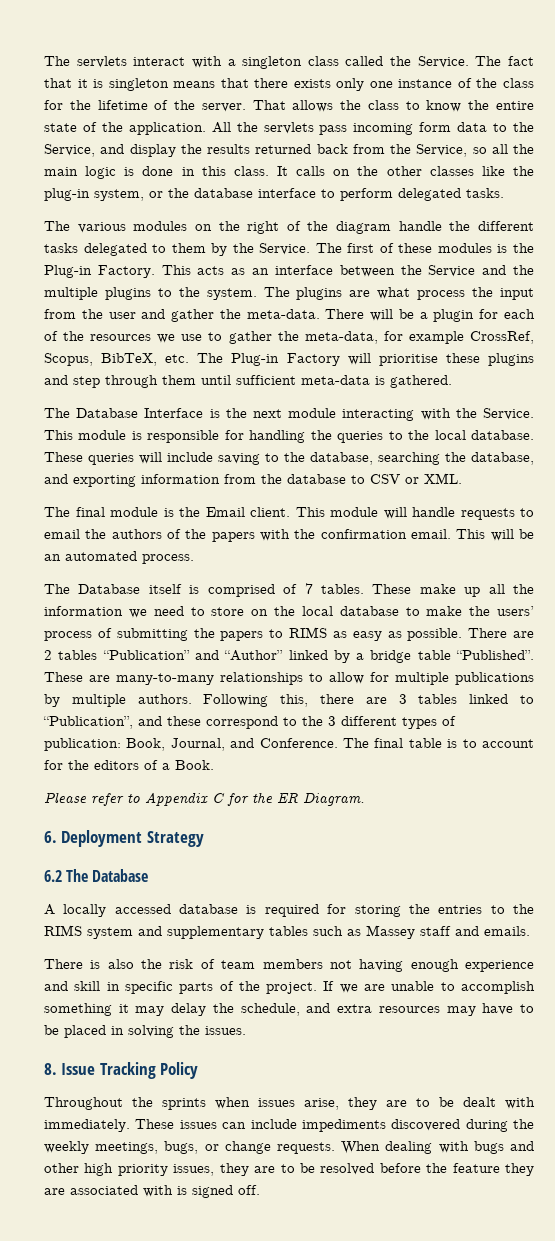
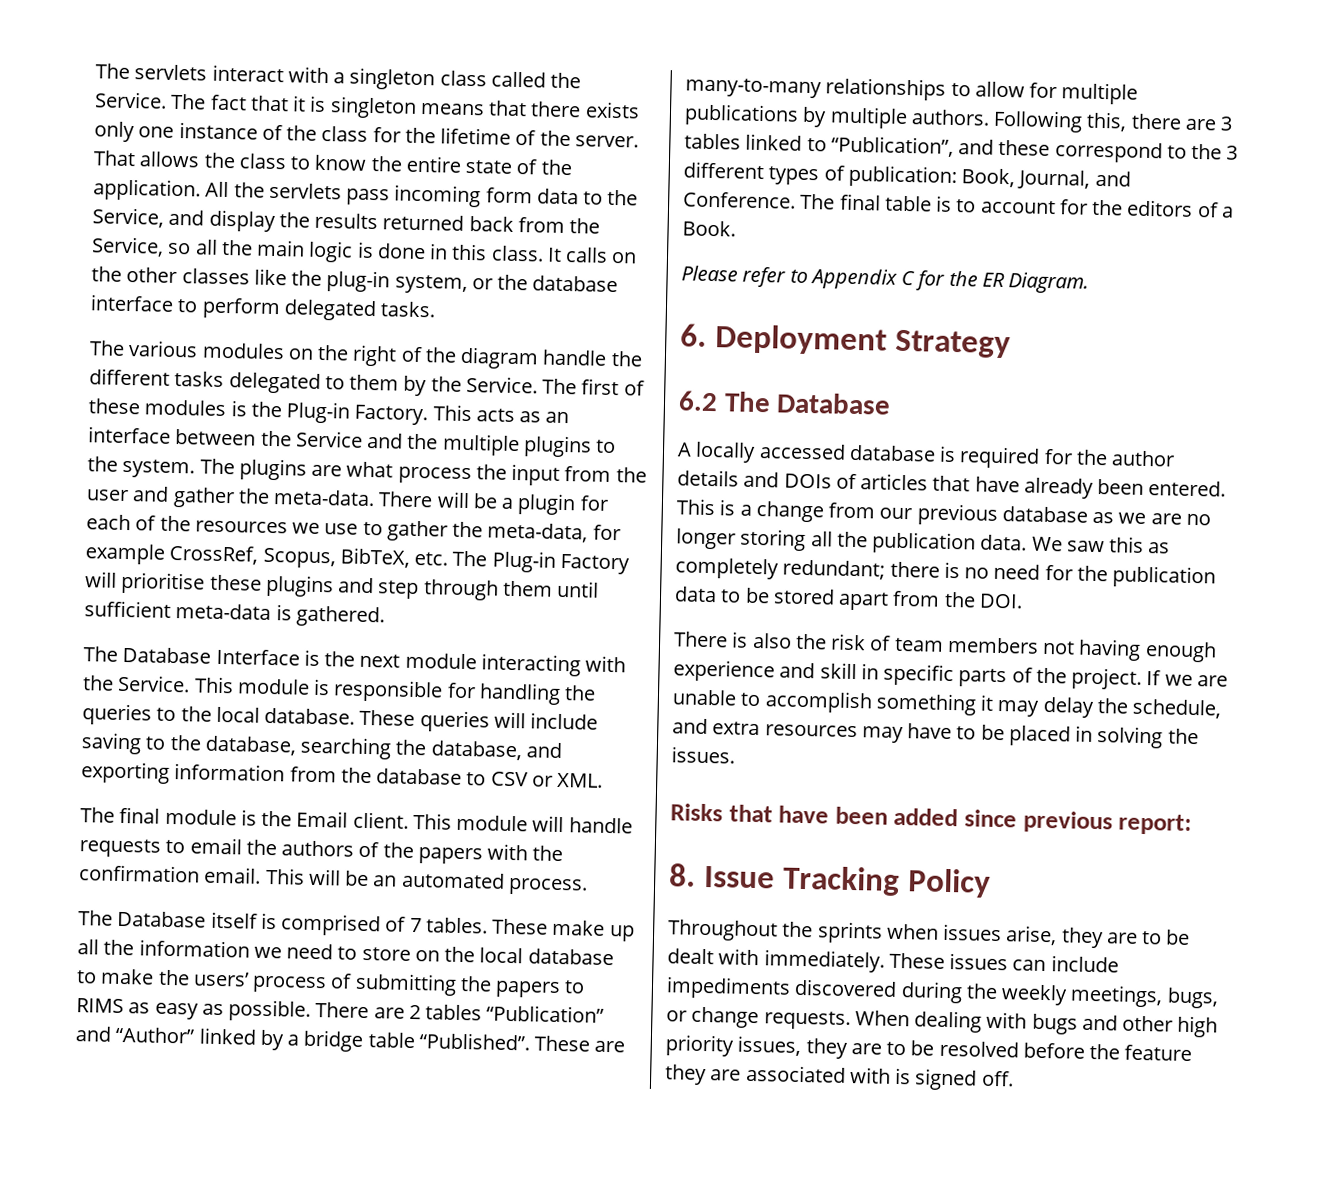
- A locally accessed database is required for storing the entries to the RIMS system and supplementary tables such as Massey staff and emails.
+ A locally accessed database is required for the author details and DOIs of articles that have already been entered. This is a change from our previous database as we are no longer storing all the publication data. We saw this as completely redundant; there is no need for the publication data to be stored apart from the DOI.
+ Risks that have been added since previous report:

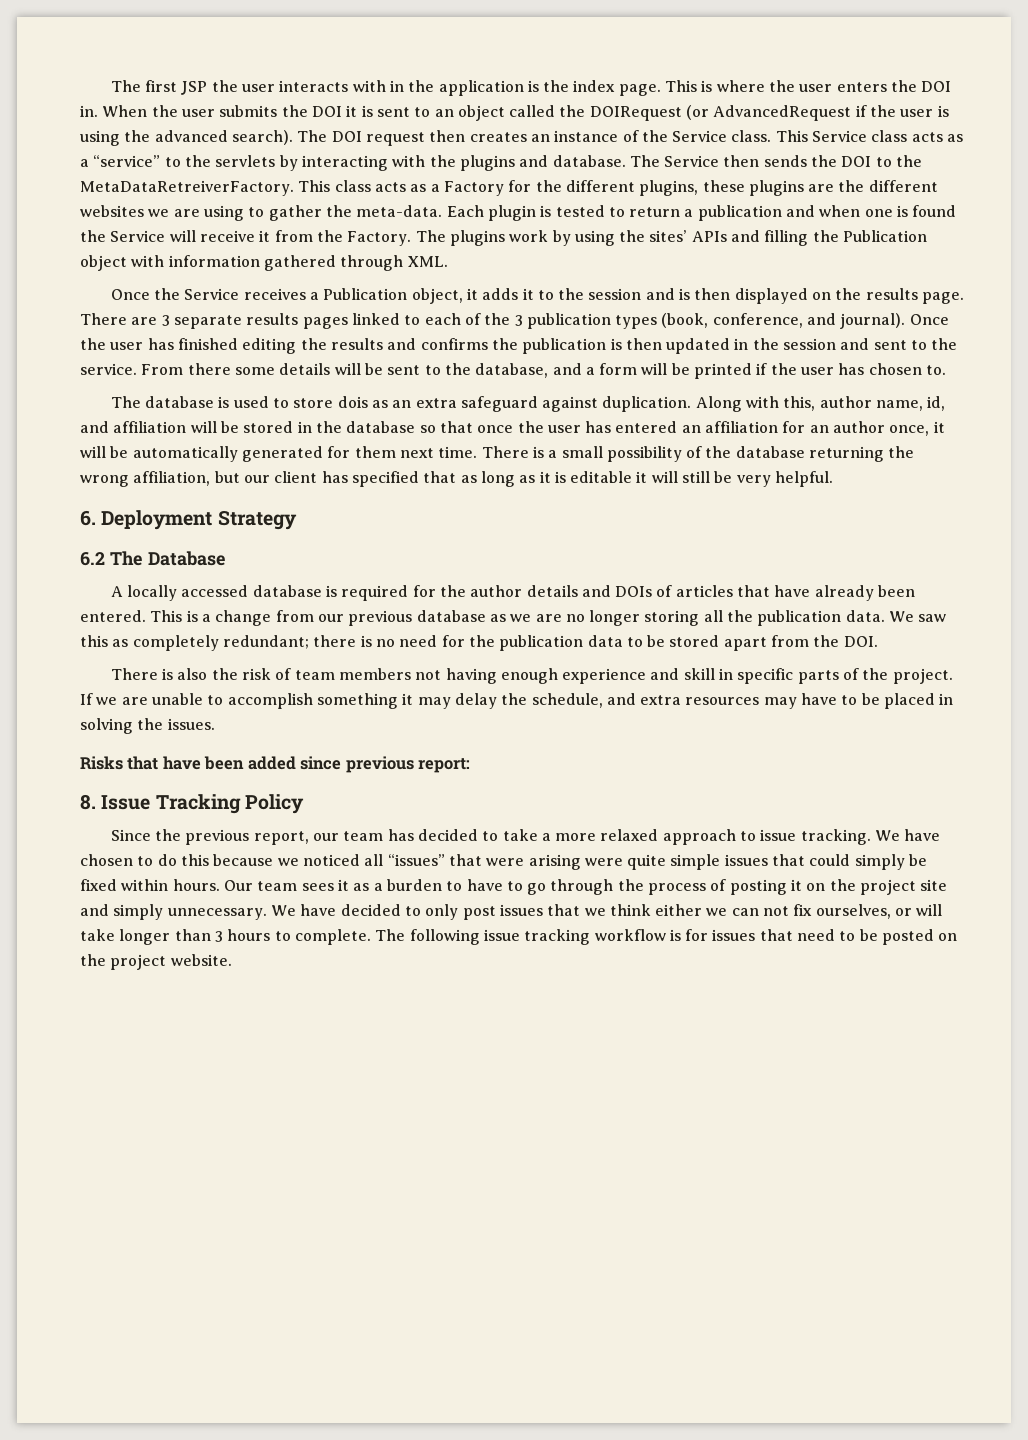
- The servlets interact with a singleton class called the Service. The fact that it is singleton means that there exists only one instance of the class for the lifetime of the server. That allows the class to know the entire state of the application. All the servlets pass incoming form data to the Service, and display the results returned back from the Service, so all the main logic is done in this class. It calls on the other classes like the plug-in system, or the database interface to perform delegated tasks.
- The various modules on the right of the diagram handle the different tasks delegated to them by the Service. The first of these modules is the Plug-in Factory. This acts as an interface between the Service and the multiple plugins to the system. The plugins are what process the input from the user and gather the meta-data. There will be a plugin for each of the resources we use to gather the meta-data, for example CrossRef, Scopus, BibTeX, etc. The Plug-in Factory will prioritise these plugins and step through them until sufficient meta-data is gathered.
- The Database Interface is the next module interacting with the Service. This module is responsible for handling the queries to the local database. These queries will include saving to the database, searching the database, and exporting information from the database to CSV or XML.
- The final module is the Email client. This module will handle requests to email the authors of the papers with the confirmation email. This will be an automated process.
- The Database itself is comprised of 7 tables. These make up all the information we need to store on the local database to make the users’ process of submitting the papers to RIMS as easy as possible. There are 2 tables “Publication” and “Author” linked by a bridge table “Published”. These are many-to-many relationships to allow for multiple publications by multiple authors. Following this, there are 3 tables linked to “Publication”, and these correspond to the 3 different types of publication: Book, Journal, and Conference. The final table is to account for the editors of a Book.
- Please refer to Appendix C for the ER Diagram.
+ The first JSP the user interacts with in the application is the index page. This is where the user enters the DOI in. When the user submits the DOI it is sent to an object called the DOIRequest (or AdvancedRequest if the user is using the advanced search). The DOI request then creates an instance of the Service class. This Service class acts as a “service” to the servlets by interacting with the plugins and database. The Service then sends the DOI to the MetaDataRetreiverFactory. This class acts as a Factory for the different plugins, these plugins are the different websites we are using to gather the meta-data. Each plugin is tested to return a publication and when one is found the Service will receive it from the Factory. The plugins work by using the sites’ APIs and filling the Publication object with information gathered through XML.
+ Once the Service receives a Publication object, it adds it to the session and is then displayed on the results page. There are 3 separate results pages linked to each of the 3 publication types (book, conference, and journal). Once the user has finished editing the results and confirms the publication is then updated in the session and sent to the service. From there some details will be sent to the database, and a form will be printed if the user has chosen to.
+ The database is used to store dois as an extra safeguard against duplication. Along with this, author name, id, and affiliation will be stored in the database so that once the user has entered an affiliation for an author once, it will be automatically generated for them next time. There is a small possibility of the database returning the wrong affiliation, but our client has specified that as long as it is editable it will still be very helpful.
- Throughout the sprints when issues arise, they are to be dealt with immediately. These issues can include impediments discovered during the weekly meetings, bugs, or change requests. When dealing with bugs and other high priority issues, they are to be resolved before the feature they are associated with is signed off.
+ Since the previous report, our team has decided to take a more relaxed approach to issue tracking. We have chosen to do this because we noticed all “issues” that were arising were quite simple issues that could simply be fixed within hours. Our team sees it as a burden to have to go through the process of posting it on the project site and simply unnecessary. We have decided to only post issues that we think either we can not fix ourselves, or will take longer than 3 hours to complete. The following issue tracking workflow is for issues that need to be posted on the project website.

